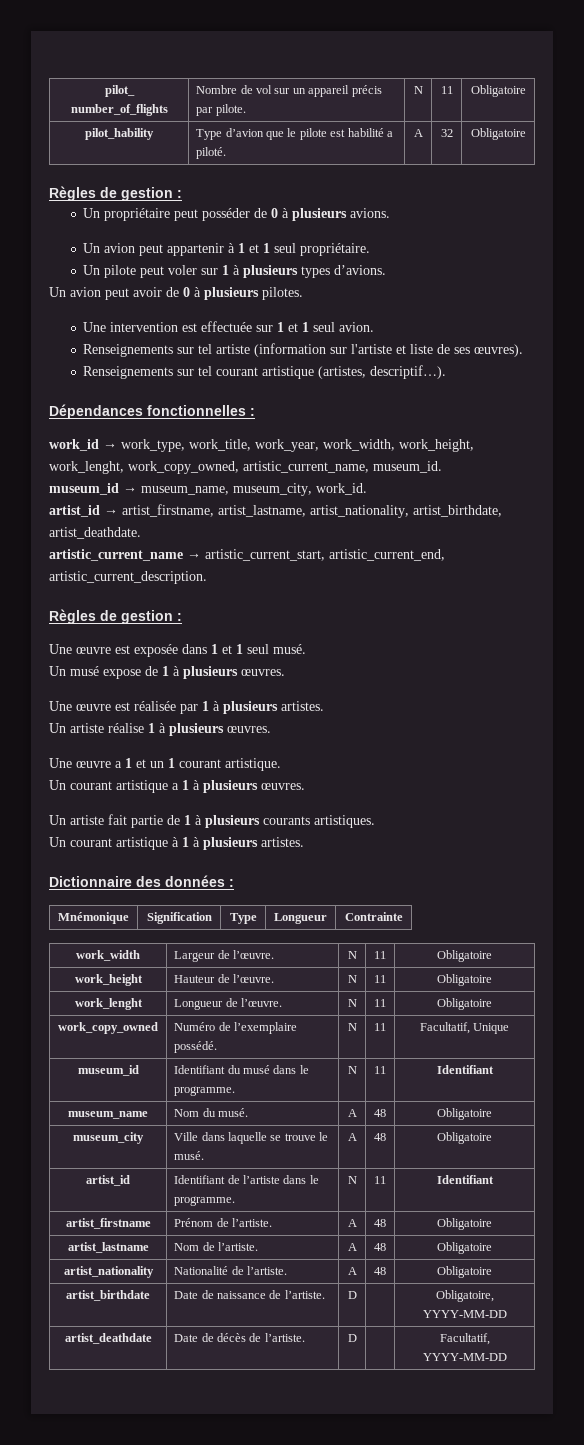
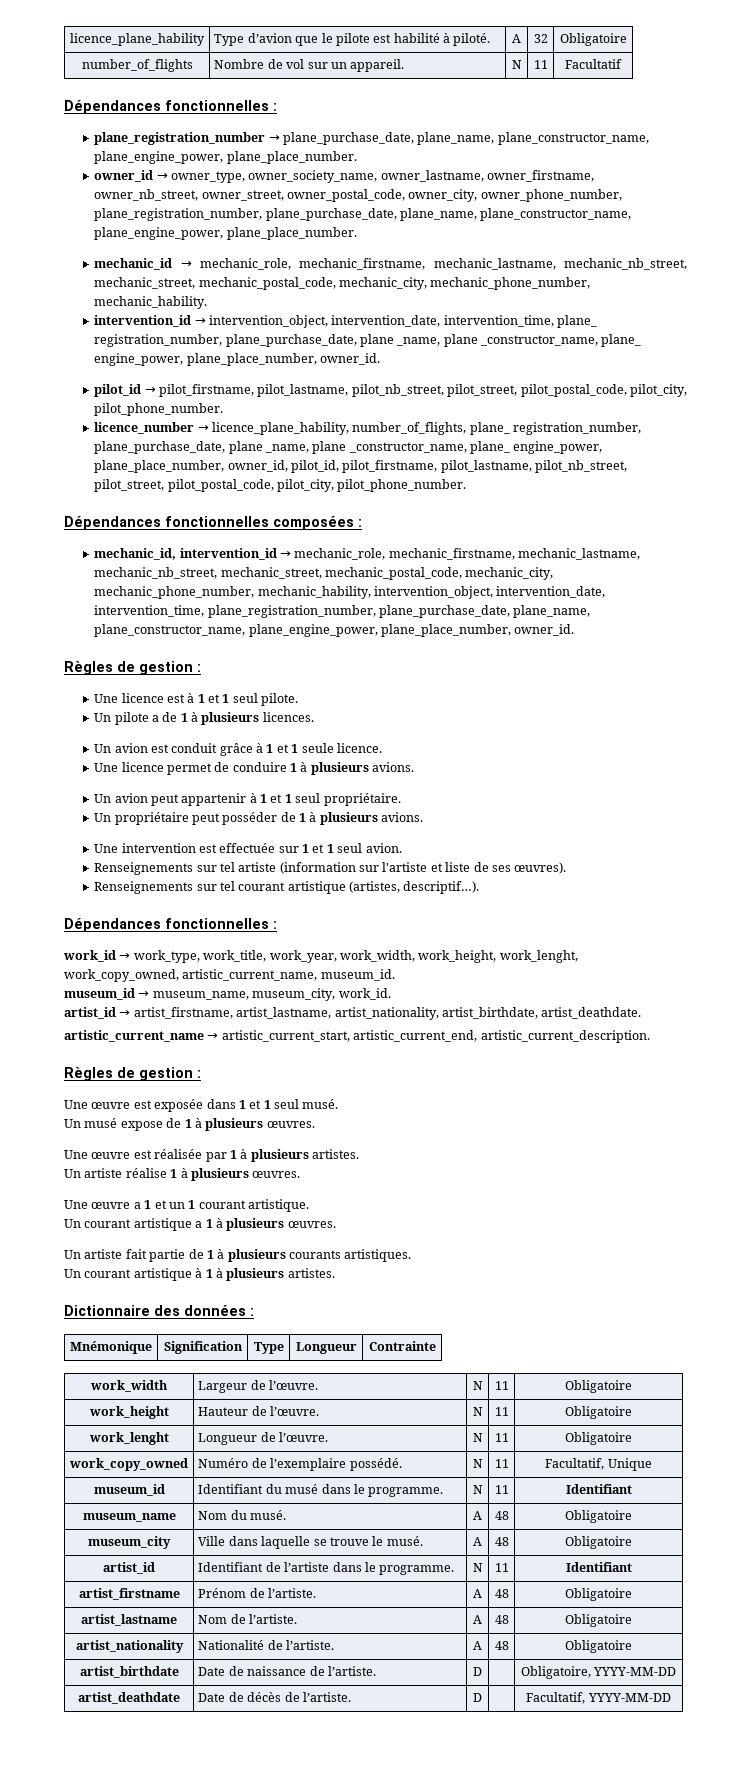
- pilot_ number_of_flights | Nombre de vol sur un appareil précis par pilote. | N | 11 | Obligatoire
- pilot_hability | Type d’avion que le pilote est habilité a piloté. | A | 32 | Obligatoire
+ licence_plane_hability | Type d’avion que le pilote est habilité à piloté. | A | 32 | Obligatoire
+ number_of_flights | Nombre de vol sur un appareil. | N | 11 | Facultatif
+ Dépendances fonctionnelles :
+ plane_registration_number → plane_purchase_date, plane_name, plane_constructor_name, plane_engine_power, plane_place_number.
+ owner_id → owner_type, owner_society_name, owner_lastname, owner_firstname, owner_nb_street, owner_street, owner_postal_code, owner_city, owner_phone_number, plane_registration_number, plane_purchase_date, plane_name, plane_constructor_name, plane_engine_power, plane_place_number.
+ mechanic_id → mechanic_role, mechanic_firstname, mechanic_lastname, mechanic_nb_street, mechanic_street, mechanic_postal_code, mechanic_city, mechanic_phone_number, mechanic_hability.
+ intervention_id → intervention_object, intervention_date, intervention_time, plane_ registration_number, plane_purchase_date, plane _name, plane _constructor_name, plane_ engine_power, plane_place_number, owner_id.
+ pilot_id → pilot_firstname, pilot_lastname, pilot_nb_street, pilot_street, pilot_postal_code, pilot_city, pilot_phone_number.
+ licence_number → licence_plane_hability, number_of_flights, plane_ registration_number, plane_purchase_date, plane _name, plane _constructor_name, plane_ engine_power, plane_place_number, owner_id, pilot_id, pilot_firstname, pilot_lastname, pilot_nb_street, pilot_street, pilot_postal_code, pilot_city, pilot_phone_number.
+ Dépendances fonctionnelles composées :
+ mechanic_id, intervention_id → mechanic_role, mechanic_firstname, mechanic_lastname, mechanic_nb_street, mechanic_street, mechanic_postal_code, mechanic_city, mechanic_phone_number, mechanic_hability, intervention_object, intervention_date, intervention_time, plane_registration_number, plane_purchase_date, plane_name, plane_constructor_name, plane_engine_power, plane_place_number, owner_id.
  Règles de gestion :
- Un propriétaire peut posséder de 0 à plusieurs avions.
+ Une licence est à 1 et 1 seul pilote.
+ Un pilote a de 1 à plusieurs licences.
+ Un avion est conduit grâce à 1 et 1 seule licence.
+ Une licence permet de conduire 1 à plusieurs avions.
- Un pilote peut voler sur 1 à plusieurs types d’avions.
- Un avion peut avoir de 0 à plusieurs pilotes.
+ Un propriétaire peut posséder de 1 à plusieurs avions.

